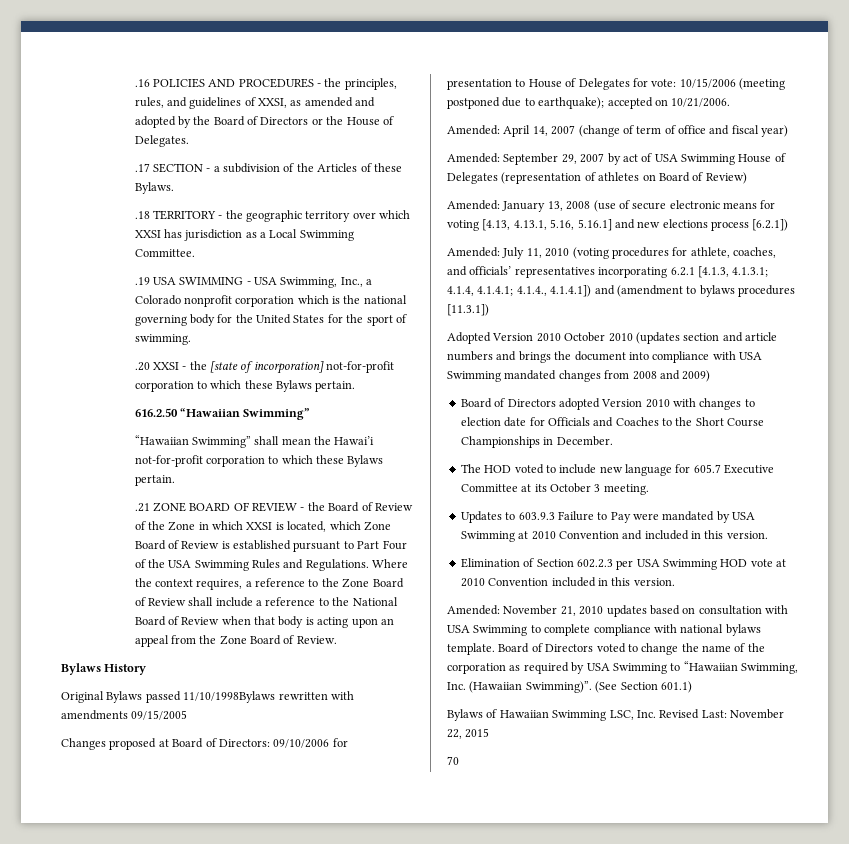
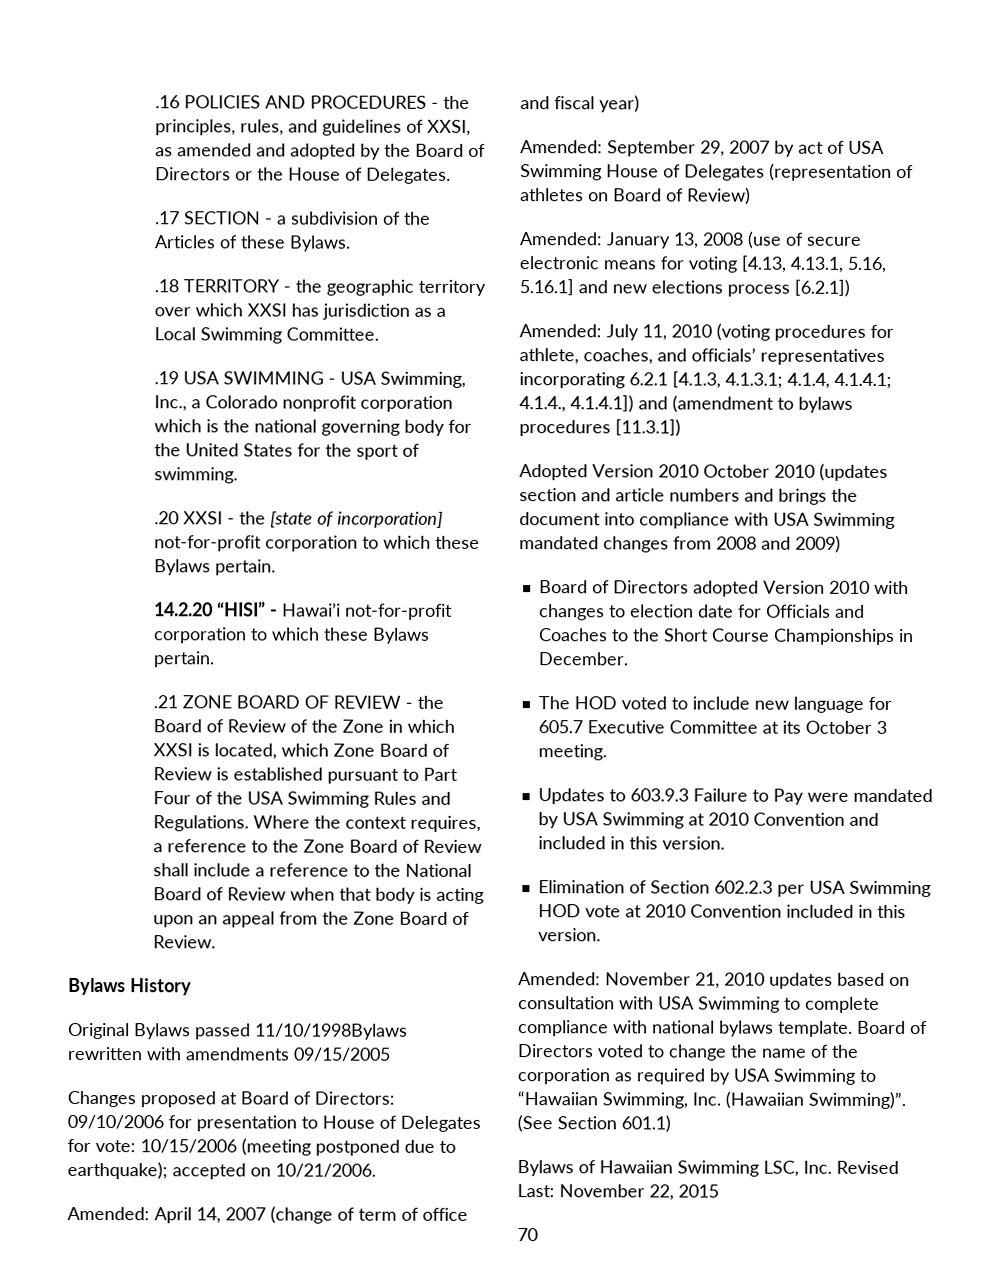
- 616.2.50 “Hawaiian Swimming”
- “Hawaiian Swimming” shall mean the Hawai’i not-for-profit corporation to which these Bylaws pertain.
+ 14.2.20 “HISI” - Hawai’i not-for-profit corporation to which these Bylaws pertain.

